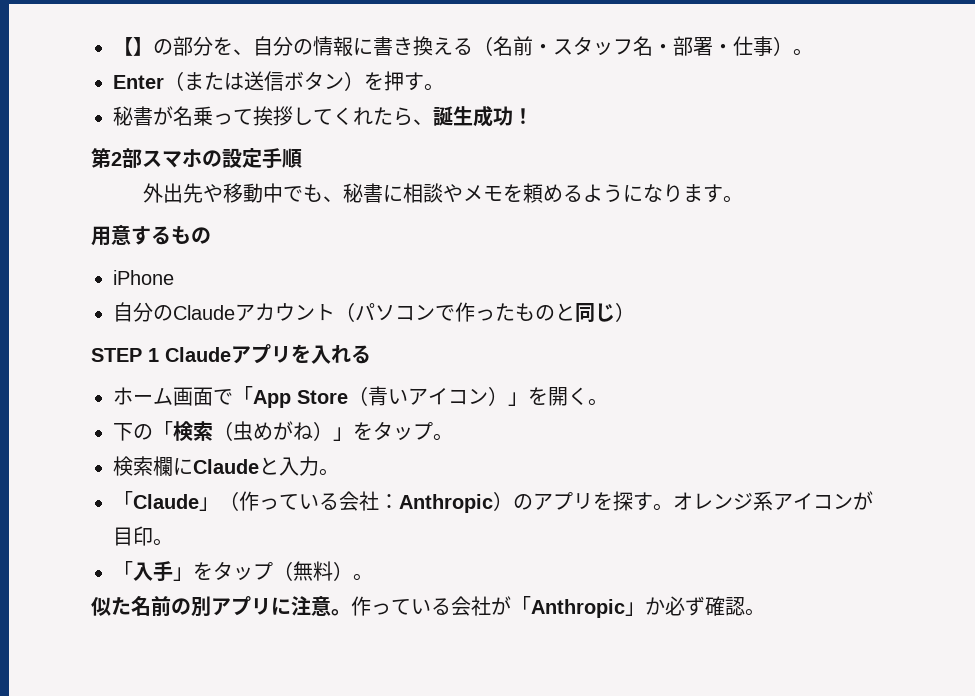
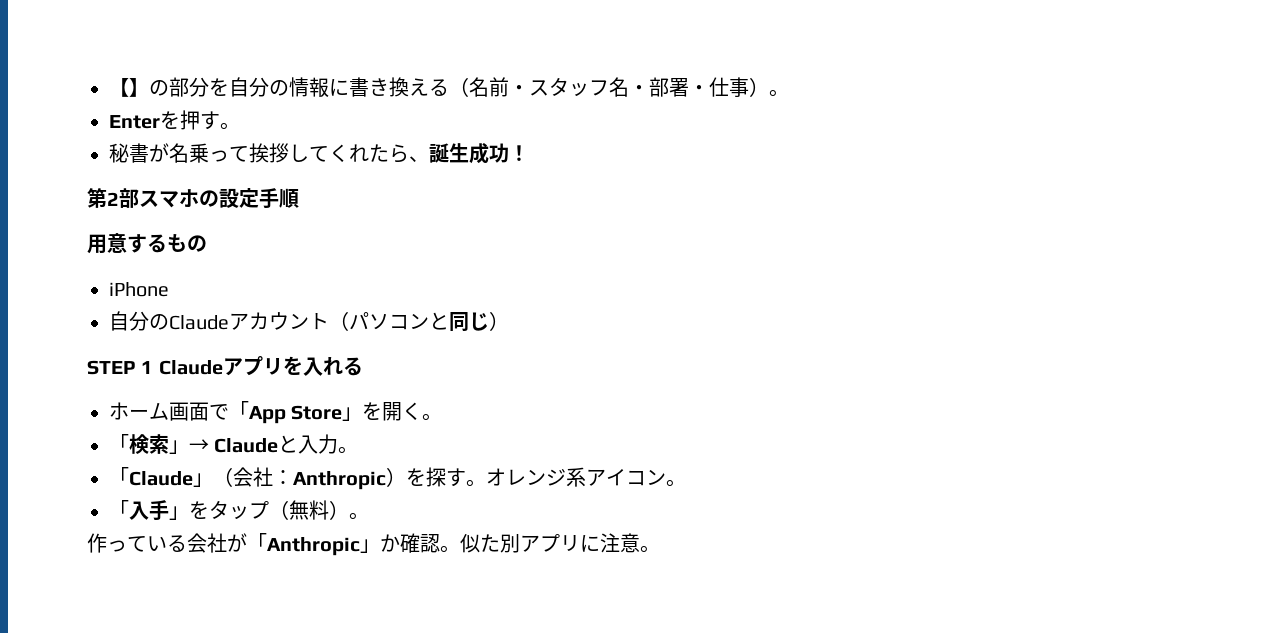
- 【】の部分を、自分の情報に書き換える（名前・スタッフ名・部署・仕事）。
+ 【】の部分を自分の情報に書き換える（名前・スタッフ名・部署・仕事）。
- Enter（または送信ボタン）を押す。
+ Enterを押す。
- 外出先や移動中でも、秘書に相談やメモを頼めるようになります。
- 自分のClaudeアカウント（パソコンで作ったものと同じ）
+ 自分のClaudeアカウント（パソコンと同じ）
- ホーム画面で「App Store（青いアイコン）」を開く。
+ ホーム画面で「App Store」を開く。
- 下の「検索（虫めがね）」をタップ。
- 検索欄にClaudeと入力。
+ 「検索」→ Claudeと入力。
- 「Claude」（作っている会社：Anthropic）のアプリを探す。
+ 「Claude」（会社：Anthropic）を探す。
- オレンジ系アイコンが目印。
+ オレンジ系アイコン。
- 似た名前の別アプリに注意。作っている会社が「Anthropic」か必ず確認。
+ 作っている会社が「Anthropic」か確認。似た別アプリに注意。

